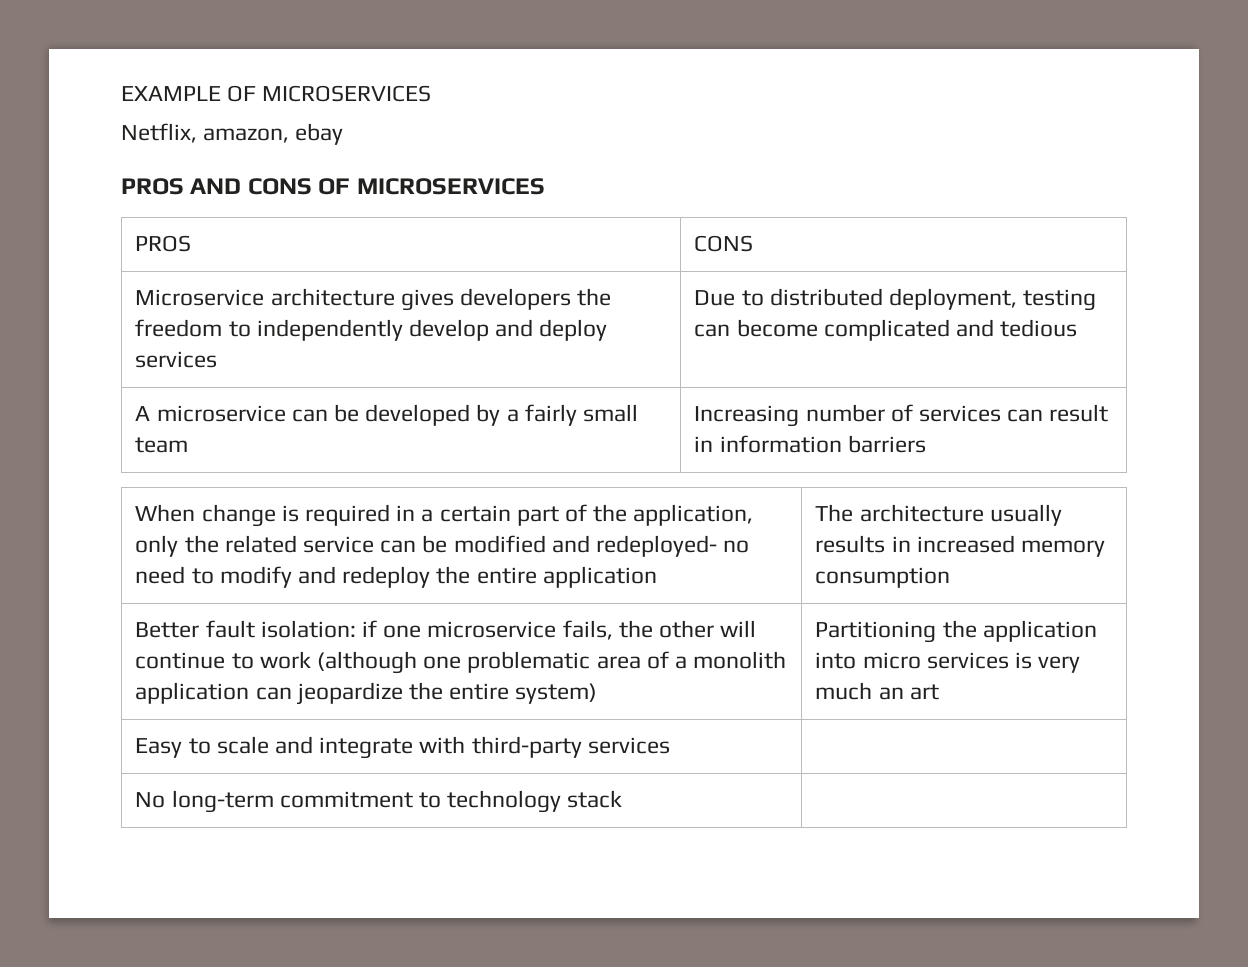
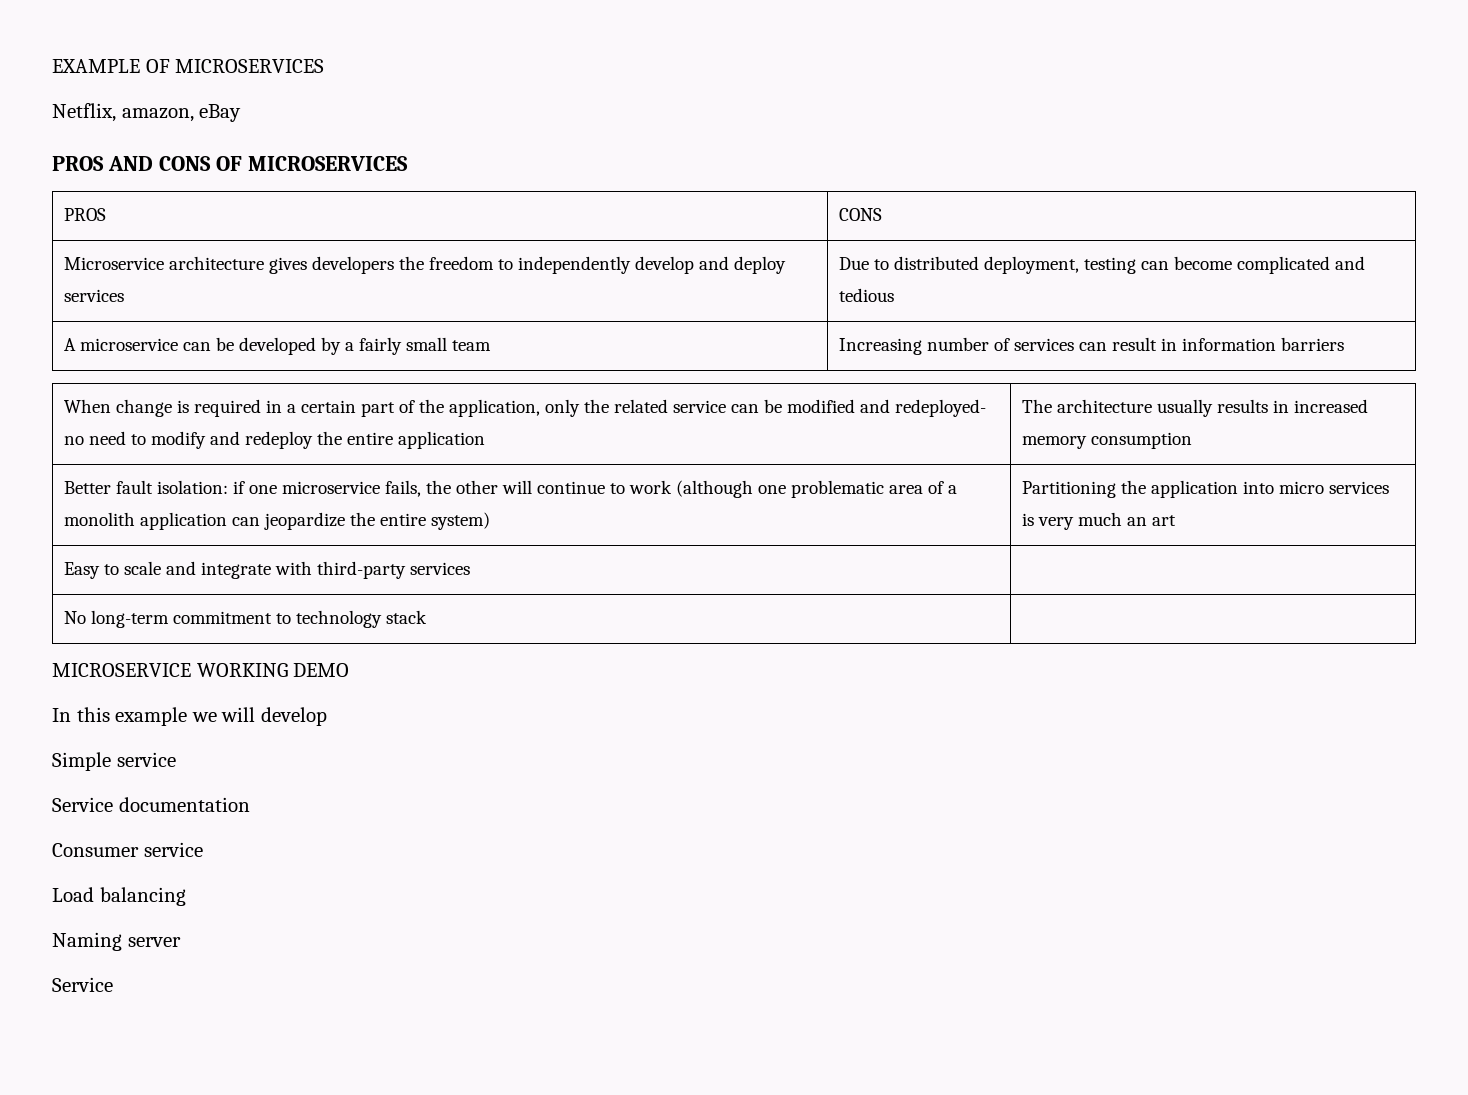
- Netflix, amazon, ebay
+ Netflix, amazon, eBay
+ MICROSERVICE WORKING DEMO
+ In this example we will develop
+ Simple service
+ Service documentation
+ Consumer service
+ Load balancing
+ Naming server
+ Service

